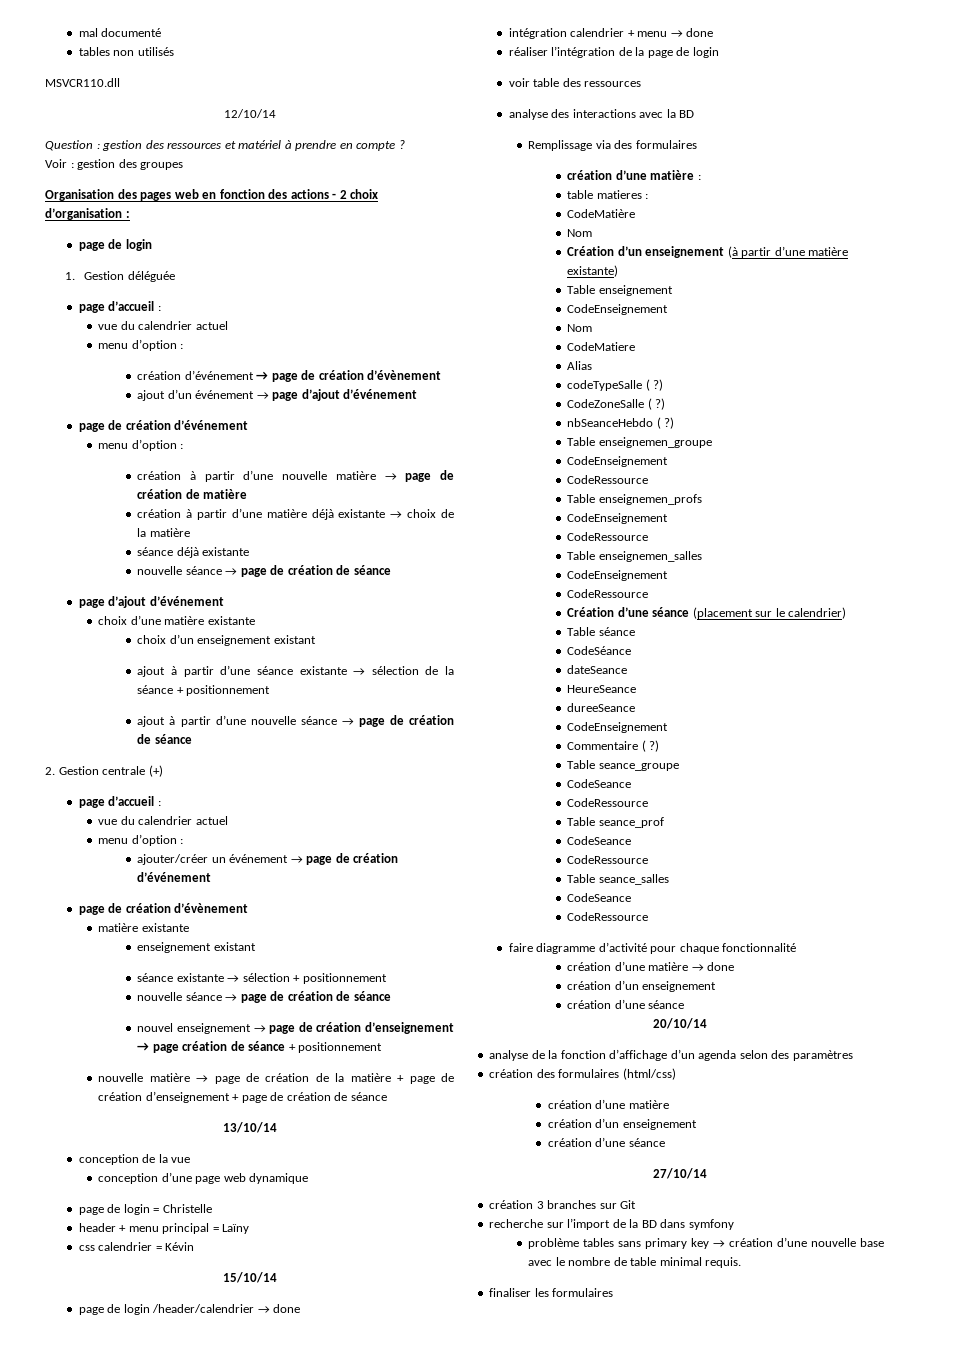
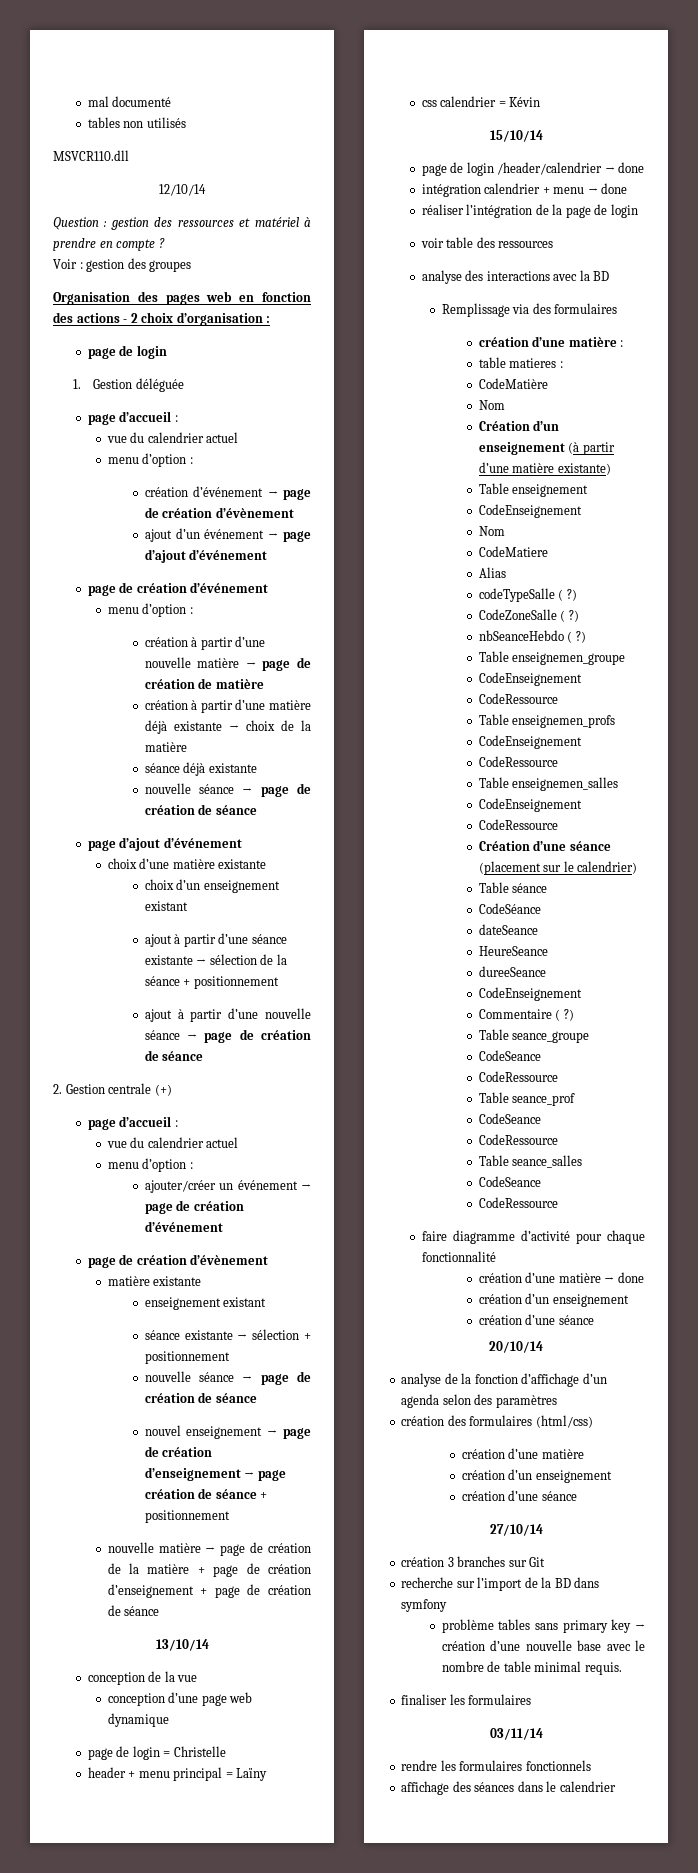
+ 03/11/14
+ rendre les formulaires fonctionnels
+ affichage des séances dans le calendrier

